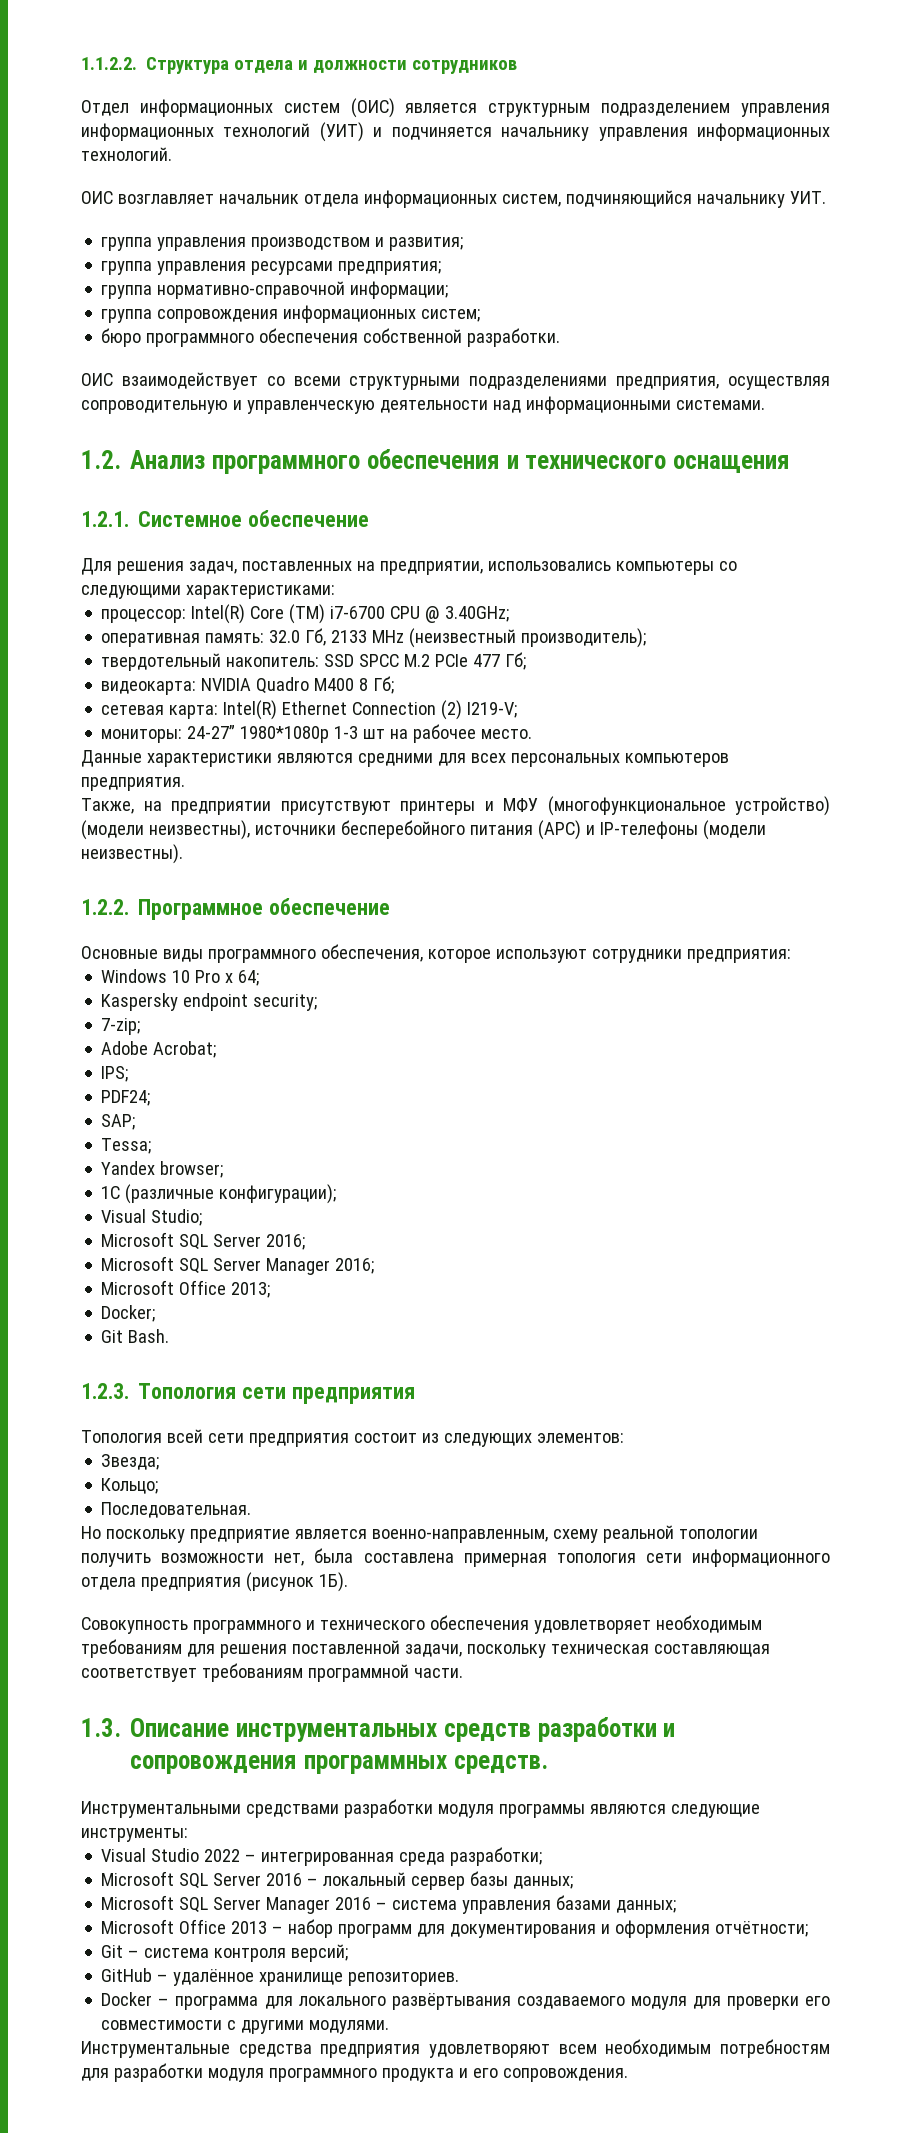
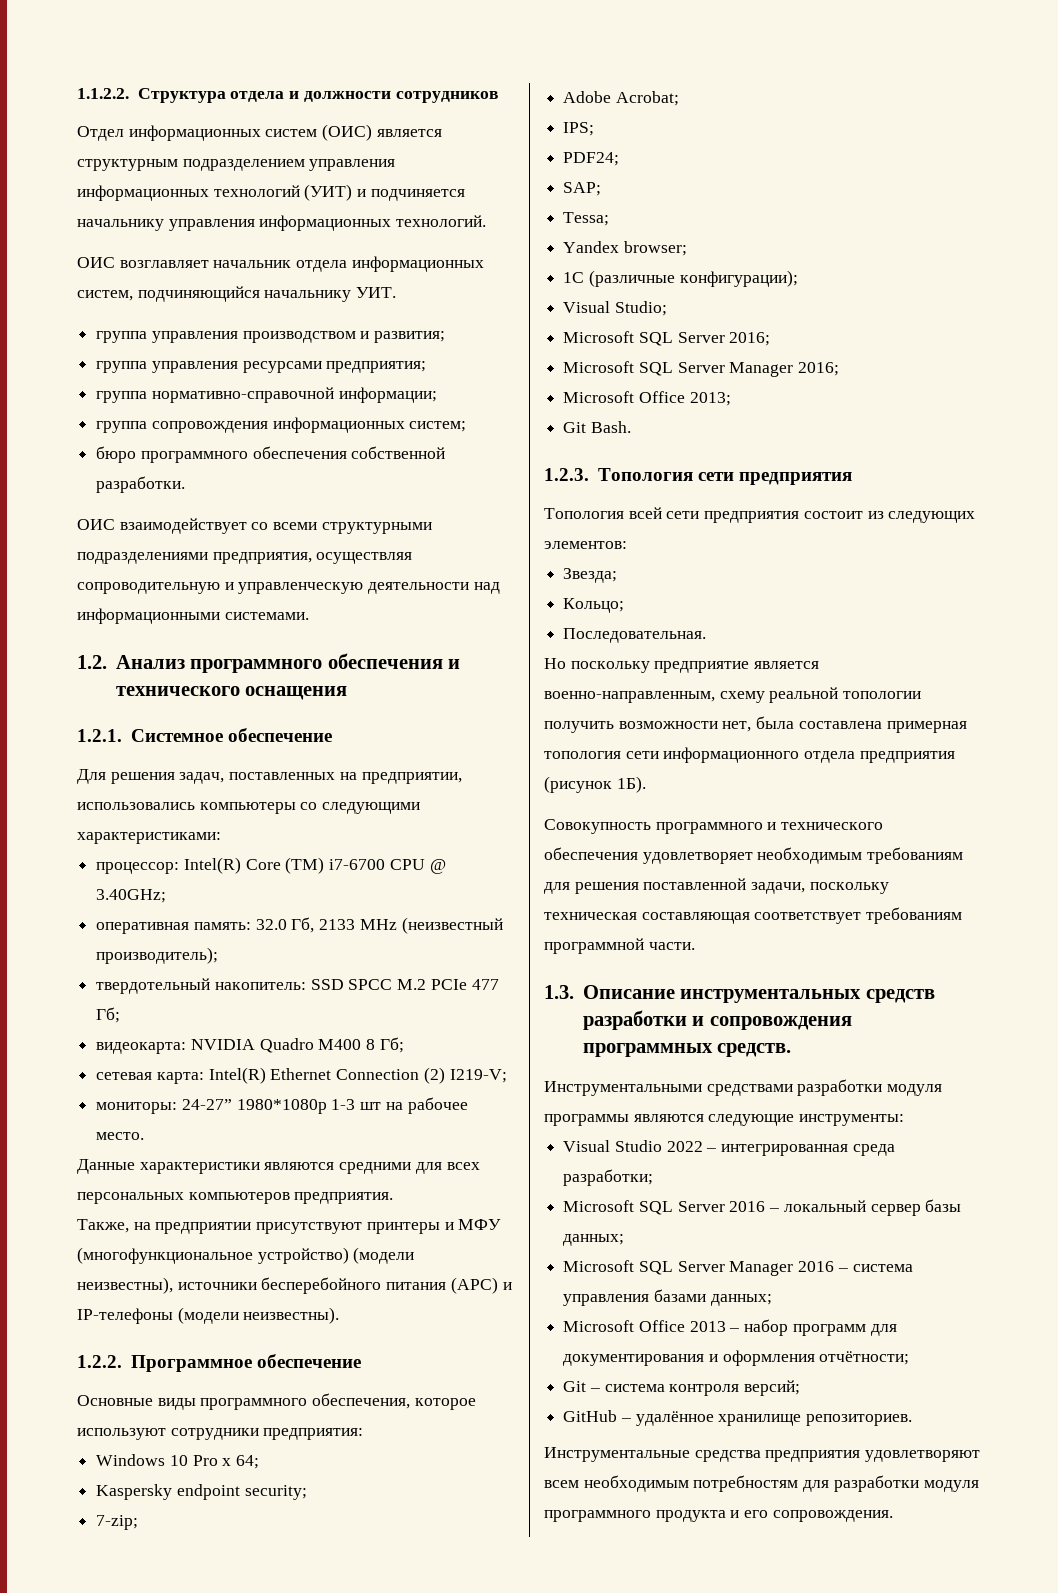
- Docker;
- Docker – программа для локального развёртывания создаваемого модуля для проверки его совместимости с другими модулями.

